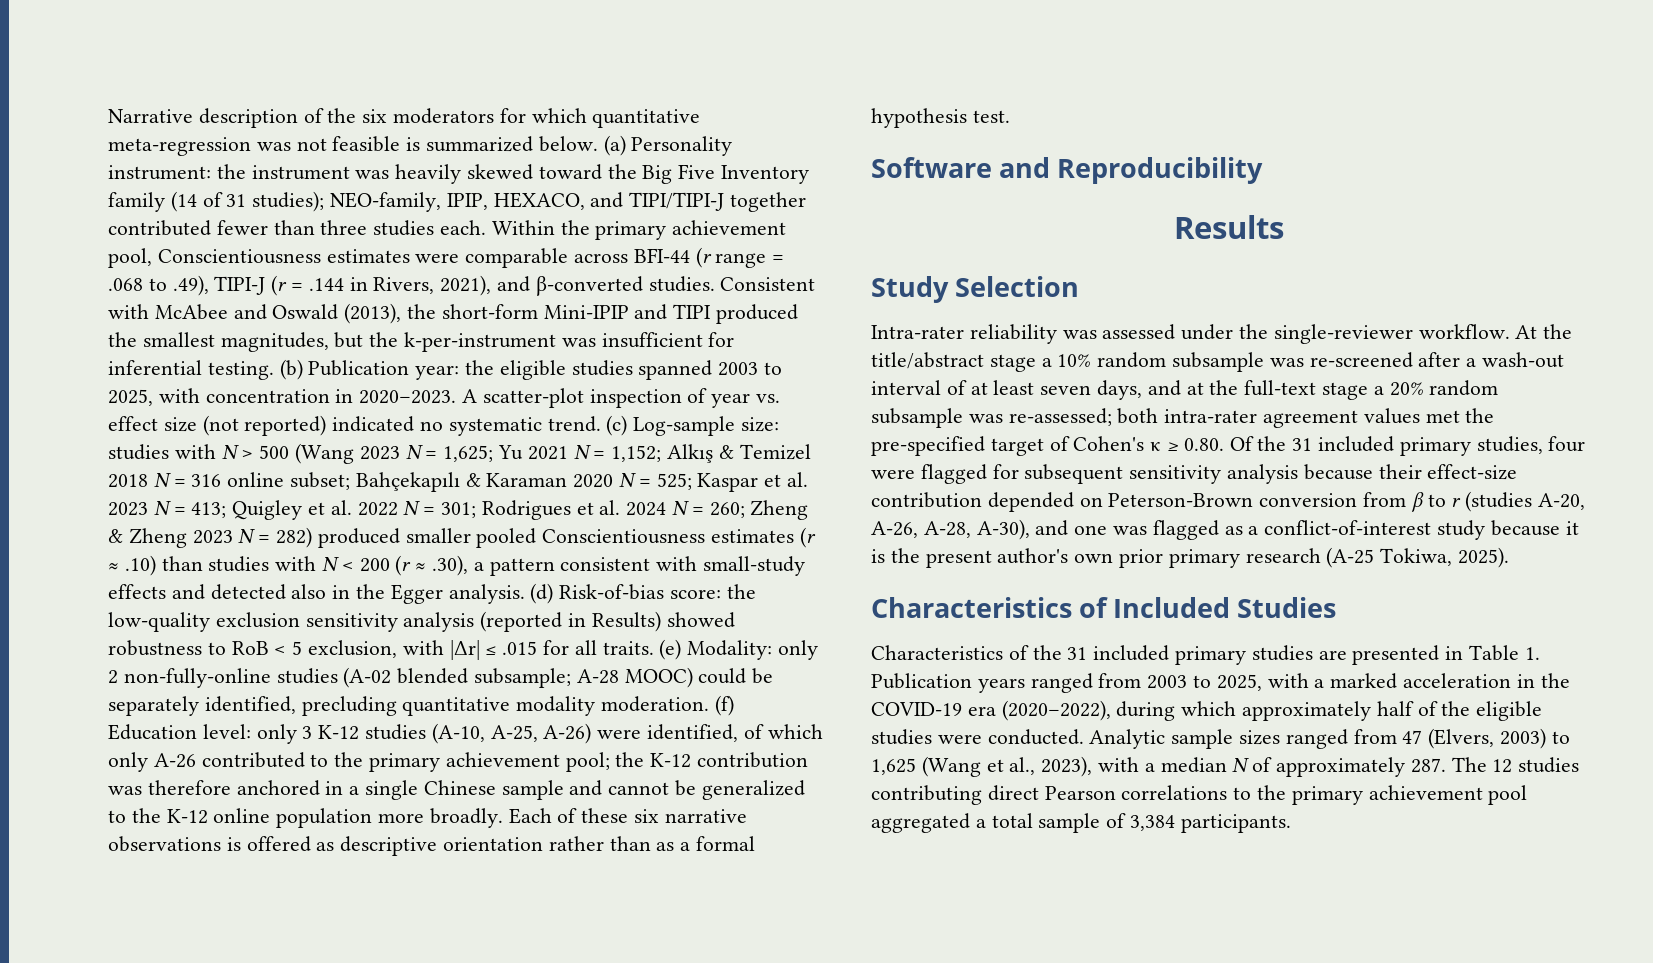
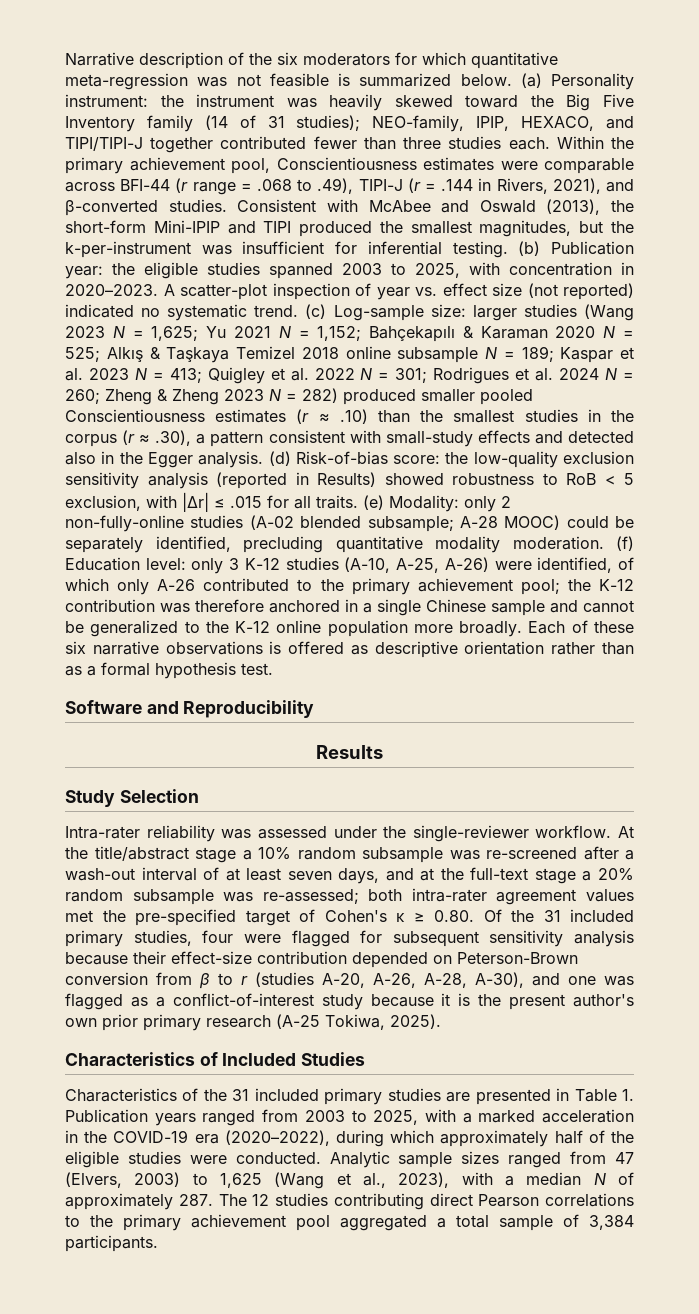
- studies with N > 500 (Wang 2023 N = 1,625;
+ larger studies (Wang 2023 N = 1,625;
- Alkış & Temizel 2018 N = 316 online subset;
+ Alkış & Taşkaya Temizel 2018 online subsample N = 189;
- Zheng & Zheng 2023 N = 282) produced smaller pooled Conscientiousness estimates (r ≈ .10) than studies with N < 200 (r ≈ .30), a pattern consistent with small-study effects and detected also in the Egger analysis.
+ Zheng & Zheng 2023 N = 282) produced smaller pooled Conscientiousness estimates (r ≈ .10) than the smallest studies in the corpus (r ≈ .30), a pattern consistent with small-study effects and detected also in the Egger analysis.

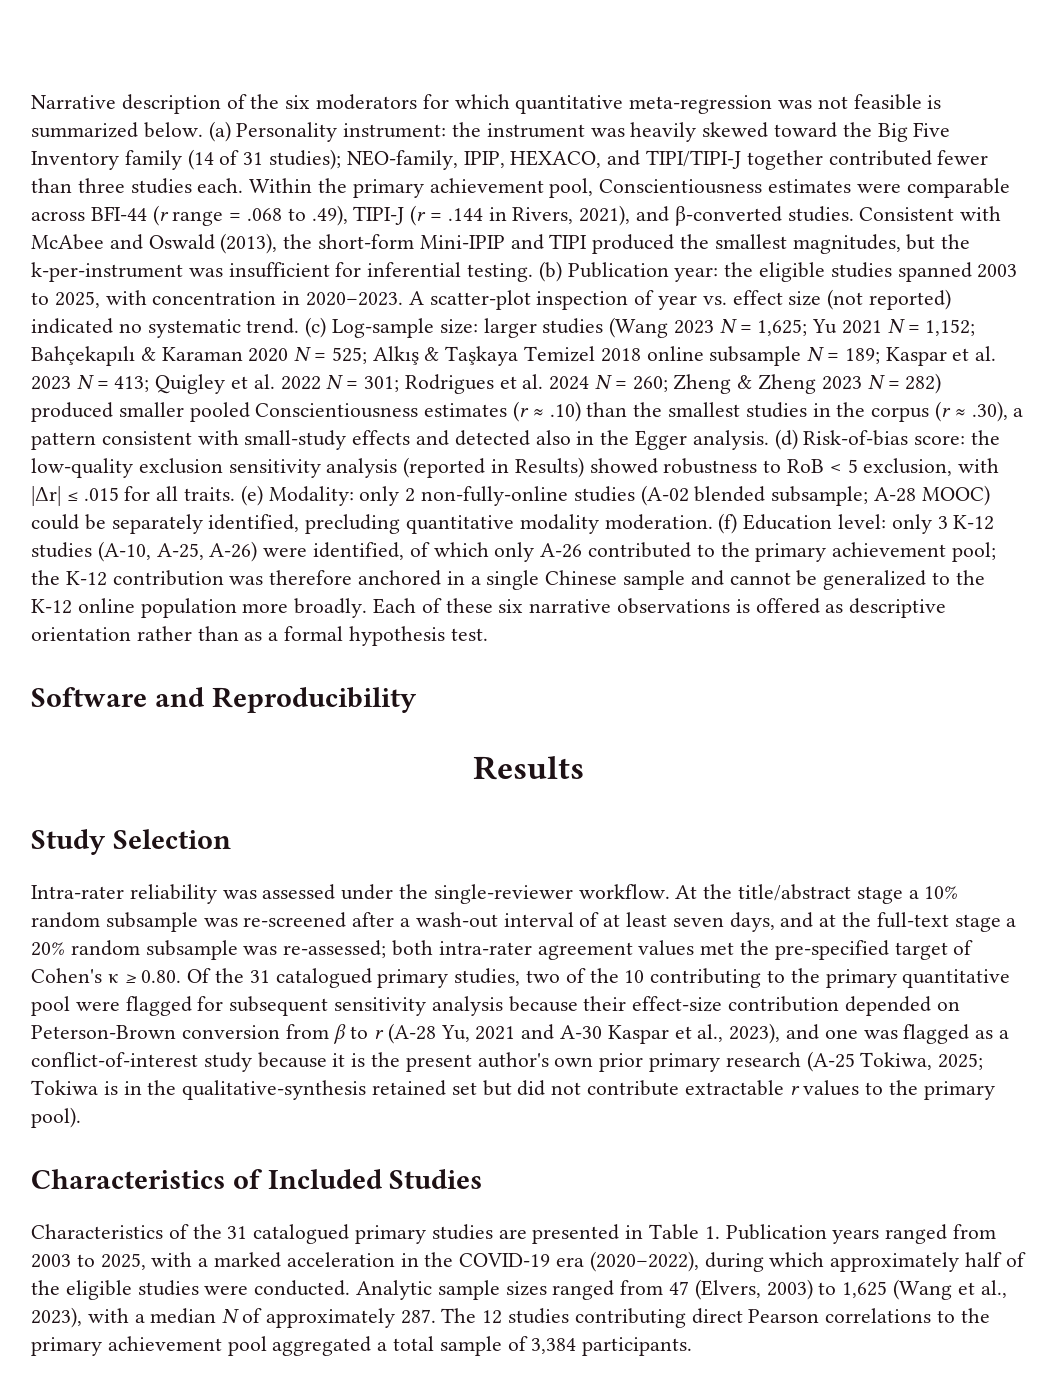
- both intra-rater agreement values met the pre-specified target of Cohen's κ ≥ 0.80. Of the 31 included primary studies, four were flagged for subsequent sensitivity analysis because their effect-size contribution depended on Peterson-Brown conversion from β to r (studies A-20, A-26, A-28, A-30), and one was flagged as a conflict-of-interest study because it is the present author's own prior primary research (A-25 Tokiwa, 2025).
+ both intra-rater agreement values met the pre-specified target of Cohen's κ ≥ 0.80. Of the 31 catalogued primary studies, two of the 10 contributing to the primary quantitative pool were flagged for subsequent sensitivity analysis because their effect-size contribution depended on Peterson-Brown conversion from β to r (A-28 Yu, 2021 and A-30 Kaspar et al., 2023), and one was flagged as a conflict-of-interest study because it is the present author's own prior primary research (A-25 Tokiwa, 2025; Tokiwa is in the qualitative-synthesis retained set but did not contribute extractable r values to the primary pool).
- Characteristics of the 31 included primary studies are presented in Table 1. Publication years ranged from 2003 to 2025, with a marked acceleration in the COVID-19 era (2020–2022), during which approximately half of the eligible studies were conducted.
+ Characteristics of the 31 catalogued primary studies are presented in Table 1. Publication years ranged from 2003 to 2025, with a marked acceleration in the COVID-19 era (2020–2022), during which approximately half of the eligible studies were conducted.

